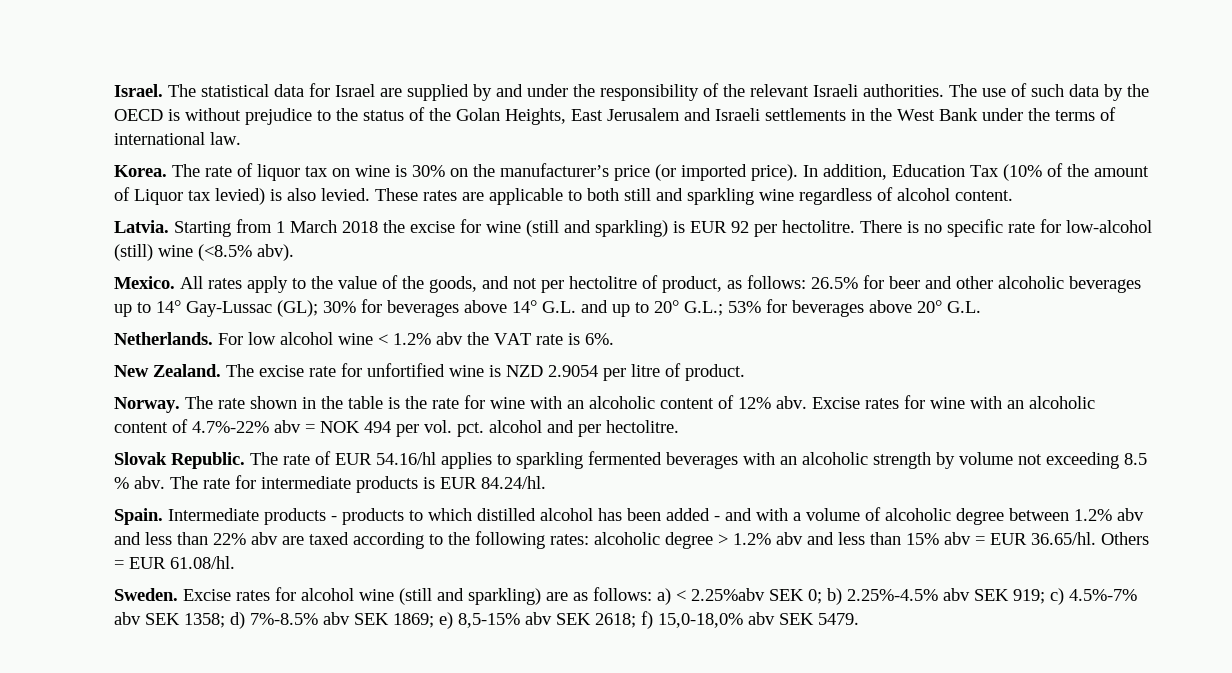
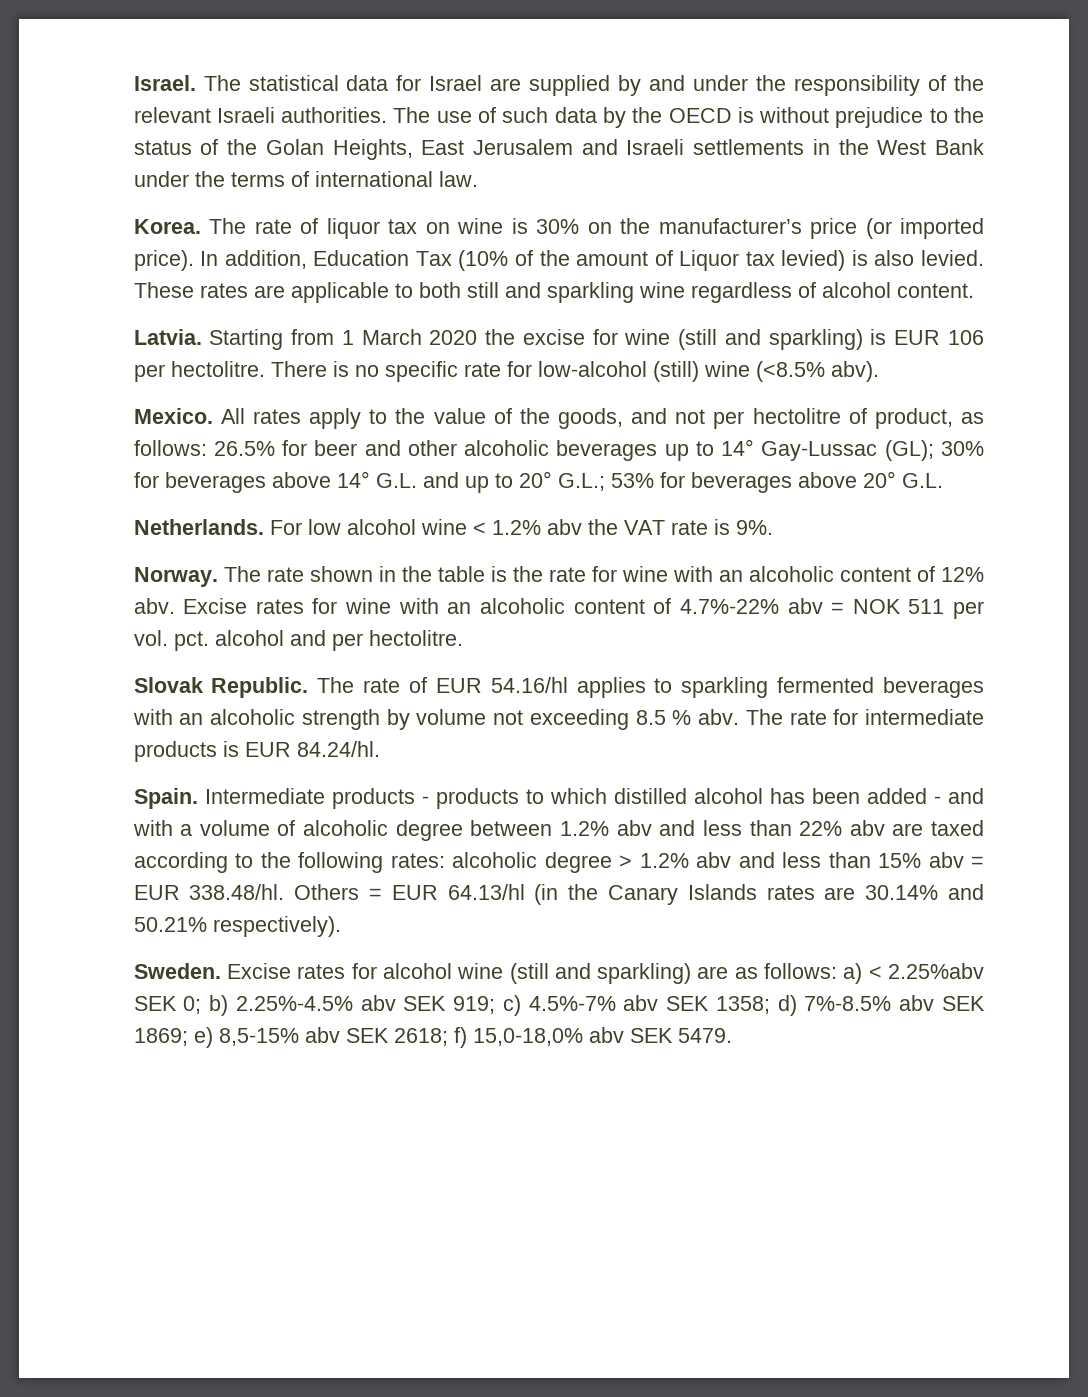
- Starting from 1 March 2018 the excise for wine (still and sparkling) is EUR 92 per hectolitre.
+ Starting from 1 March 2020 the excise for wine (still and sparkling) is EUR 106 per hectolitre.
- For low alcohol wine < 1.2% abv the VAT rate is 6%.
- New Zealand. The excise rate for unfortified wine is NZD 2.9054 per litre of product.
+ For low alcohol wine < 1.2% abv the VAT rate is 9%.
- Excise rates for wine with an alcoholic content of 4.7%-22% abv = NOK 494 per vol. pct. alcohol and per hectolitre.
+ Excise rates for wine with an alcoholic content of 4.7%-22% abv = NOK 511 per vol. pct. alcohol and per hectolitre.
- Intermediate products - products to which distilled alcohol has been added - and with a volume of alcoholic degree between 1.2% abv and less than 22% abv are taxed according to the following rates: alcoholic degree > 1.2% abv and less than 15% abv = EUR 36.65/hl. Others = EUR 61.08/hl.
+ Intermediate products - products to which distilled alcohol has been added - and with a volume of alcoholic degree between 1.2% abv and less than 22% abv are taxed according to the following rates: alcoholic degree > 1.2% abv and less than 15% abv = EUR 338.48/hl. Others = EUR 64.13/hl (in the Canary Islands rates are 30.14% and 50.21% respectively).

